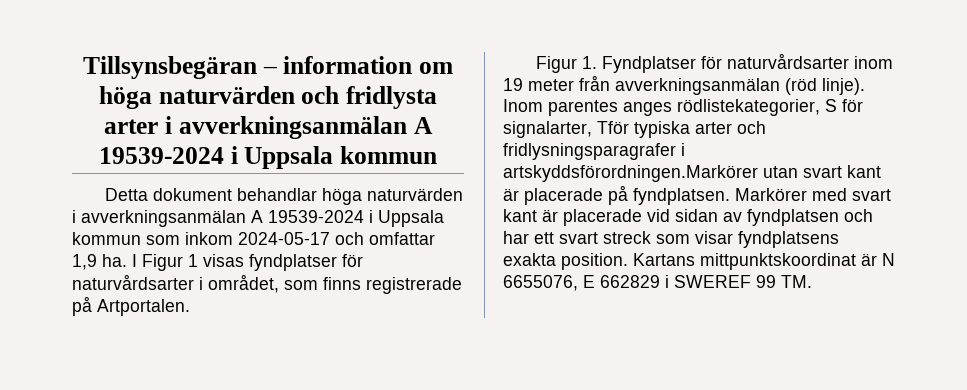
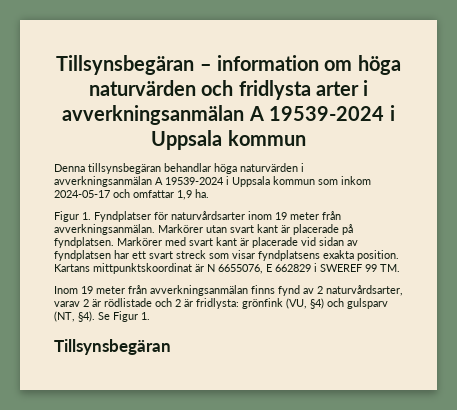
- Detta dokument behandlar höga naturvärden i avverkningsanmälan A 19539-2024 i Uppsala kommun som inkom 2024-05-17 och omfattar 1,9 ha. I Figur 1 visas fyndplatser för naturvårdsarter i området, som finns registrerade på Artportalen.
+ Denna tillsynsbegäran behandlar höga naturvärden i avverkningsanmälan A 19539-2024 i Uppsala kommun som inkom 2024-05-17 och omfattar 1,9 ha.
- Figur 1. Fyndplatser för naturvårdsarter inom 19 meter från avverkningsanmälan (röd linje). Inom parentes anges rödlistekategorier, S för signalarter, Tför typiska arter och fridlysningsparagrafer i artskyddsförordningen.Markörer utan svart kant är placerade på fyndplatsen.
+ Figur 1. Fyndplatser för naturvårdsarter inom 19 meter från avverkningsanmälan. Markörer utan svart kant är placerade på fyndplatsen.
- Markörer med svart kant är placerade vid sidan av fyndplatsen och har ett svart streck som visar fyndplatsens exakta position.
+ Markörer med svart kant är placerade vid sidan av fyndplatsen har ett svart streck som visar fyndplatsens exakta position.
+ Inom 19 meter från avverkningsanmälan finns fynd av 2 naturvårdsarter, varav 2 är rödlistade och 2 är fridlysta: grönfink (VU, §4) och gulsparv (NT, §4). Se Figur 1.
+ Tillsynsbegäran

